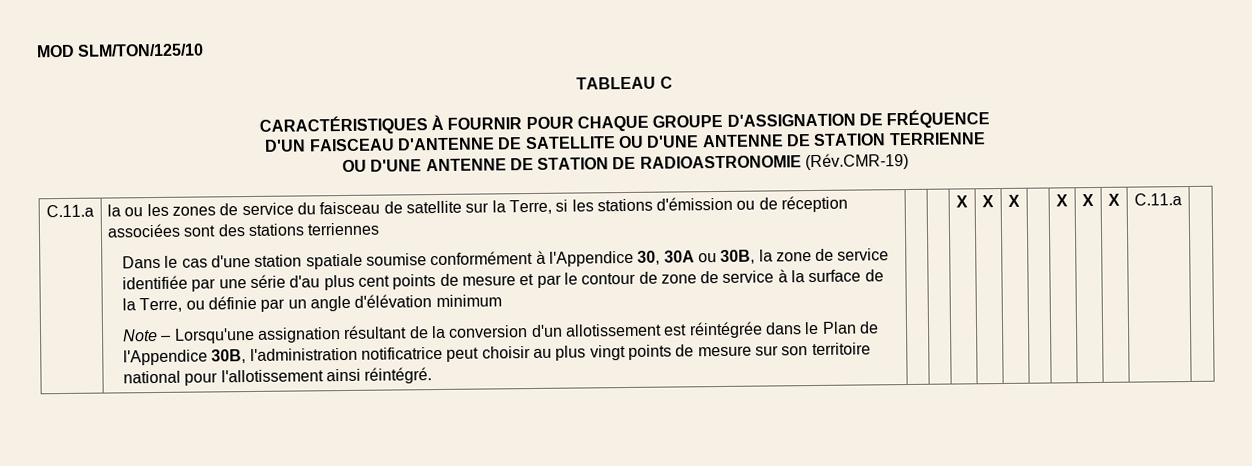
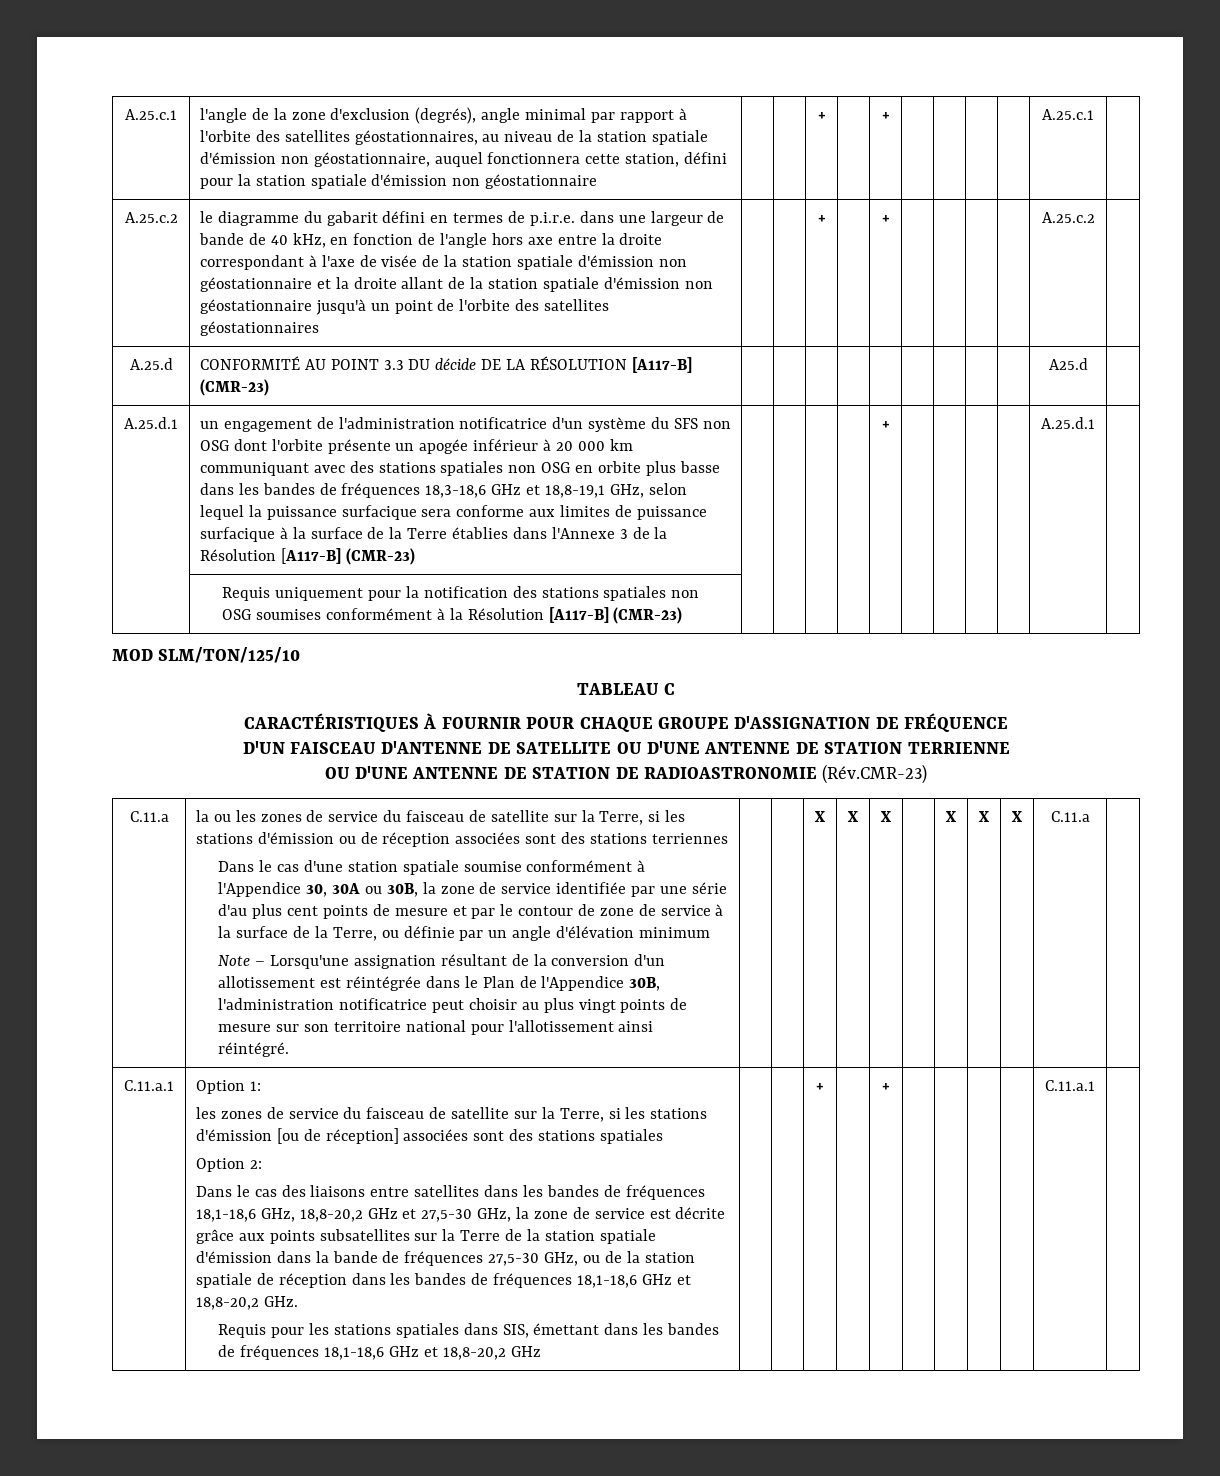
+ A.25.c.1 | l'angle de la zone d'exclusion (degrés), angle minimal par rapport à l'orbite des satellites géostationnaires, au niveau de la station spatiale d'émission non géostationnaire, auquel fonctionnera cette station, défini pour la station spatiale d'émission non géostationnaire | | | + | | + | | | | | A.25.c.1 |
+ A.25.c.2 | le diagramme du gabarit défini en termes de p.i.r.e. dans une largeur de bande de 40 kHz, en fonction de l'angle hors axe entre la droite correspondant à l'axe de visée de la station spatiale d'émission non géostationnaire et la droite allant de la station spatiale d'émission non géostationnaire jusqu'à un point de l'orbite des satellites géostationnaires | | | + | | + | | | | | A.25.c.2 |
+ A.25.d | CONFORMITÉ AU POINT 3.3 DU décide DE LA RÉSOLUTION [A117-B] (CMR-23) | | | | | | | | | | A25.d |
+ A.25.d.1 | un engagement de l'administration notificatrice d'un système du SFS non OSG dont l'orbite présente un apogée inférieur à 20 000 km communiquant avec des stations spatiales non OSG en orbite plus basse dans les bandes de fréquences 18,3-18,6 GHz et 18,8-19,1 GHz, selon lequel la puissance surfacique sera conforme aux limites de puissance surfacique à la surface de la Terre établies dans l'Annexe 3 de la Résolution [A117-B] (CMR-23) | | | | | + | | | | | A.25.d.1 |
+ | Requis uniquement pour la notification des stations spatiales non OSG soumises conformément à la Résolution [A117-B] (CMR-23) | | | | | | | | | | |
- OU D'UNE ANTENNE DE STATION DE RADIOASTRONOMIE (Rév.CMR-19)
+ OU D'UNE ANTENNE DE STATION DE RADIOASTRONOMIE (Rév.CMR-23)
+ C.11.a.1 | Option 1:
+ les zones de service du faisceau de satellite sur la Terre, si les stations d'émission [ou de réception] associées sont des stations spatiales
+ Option 2:
+ Dans le cas des liaisons entre satellites dans les bandes de fréquences 18,1-18,6 GHz, 18,8-20,2 GHz et 27,5-30 GHz, la zone de service est décrite grâce aux points subsatellites sur la Terre de la station spatiale d'émission dans la bande de fréquences 27,5-30 GHz, ou de la station spatiale de réception dans les bandes de fréquences 18,1-18,6 GHz et 18,8-20,2 GHz.
+ Requis pour les stations spatiales dans SIS, émettant dans les bandes de fréquences 18,1-18,6 GHz et 18,8-20,2 GHz | | | + | | + | | | | | C.11.a.1

